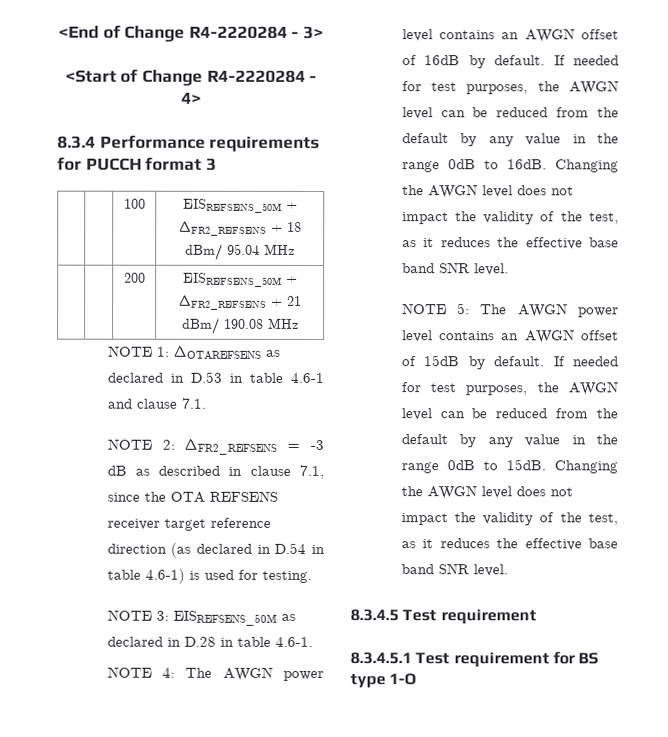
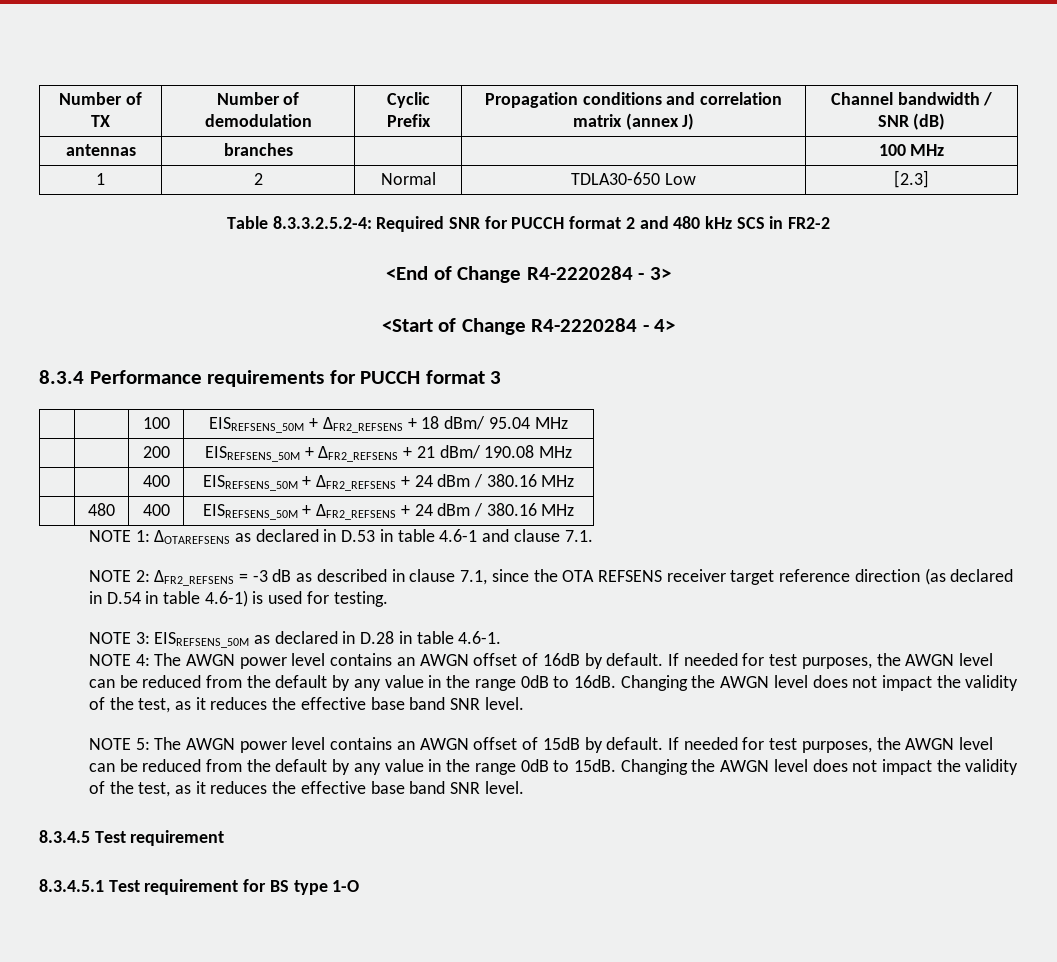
+ Number of TX | Number of demodulation | Cyclic Prefix | Propagation conditions and correlation matrix (annex J) | Channel bandwidth / SNR (dB)
+ antennas | branches | | | 100 MHz
+ 1 | 2 | Normal | TDLA30-650 Low | [2.3]
+ Table 8.3.3.2.5.2-4: Required SNR for PUCCH format 2 and 480 kHz SCS in FR2-2
+ | | 400 | EISREFSENS_50M + ΔFR2_REFSENS + 24 dBm / 380.16 MHz
+ | 480 | 400 | EISREFSENS_50M + ΔFR2_REFSENS + 24 dBm / 380.16 MHz

